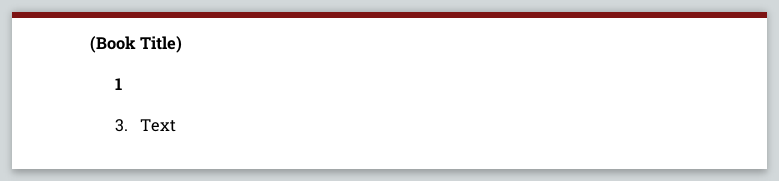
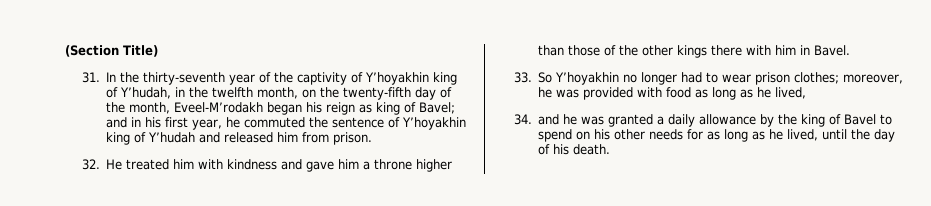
- (Book Title)
+ (Section Title)
- 1
- 3. Text
+ 31. In the thirty-seventh year of the captivity of Y’hoyakhin king of Y’hudah, in the twelfth month, on the twenty-fifth day of the month, Eveel-M’rodakh began his reign as king of Bavel; and in his first year, he commuted the sentence of Y’hoyakhin king of Y’hudah and released him from prison.
+ 32. He treated him with kindness and gave him a throne higher than those of the other kings there with him in Bavel.
+ 33. So Y’hoyakhin no longer had to wear prison clothes; moreover, he was provided with food as long as he lived,
+ 34. and he was granted a daily allowance by the king of Bavel to spend on his other needs for as long as he lived, until the day of his death.

